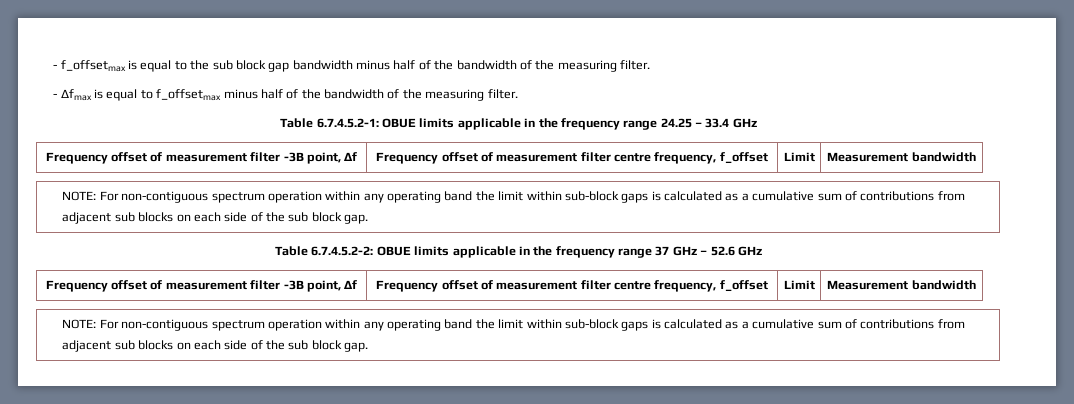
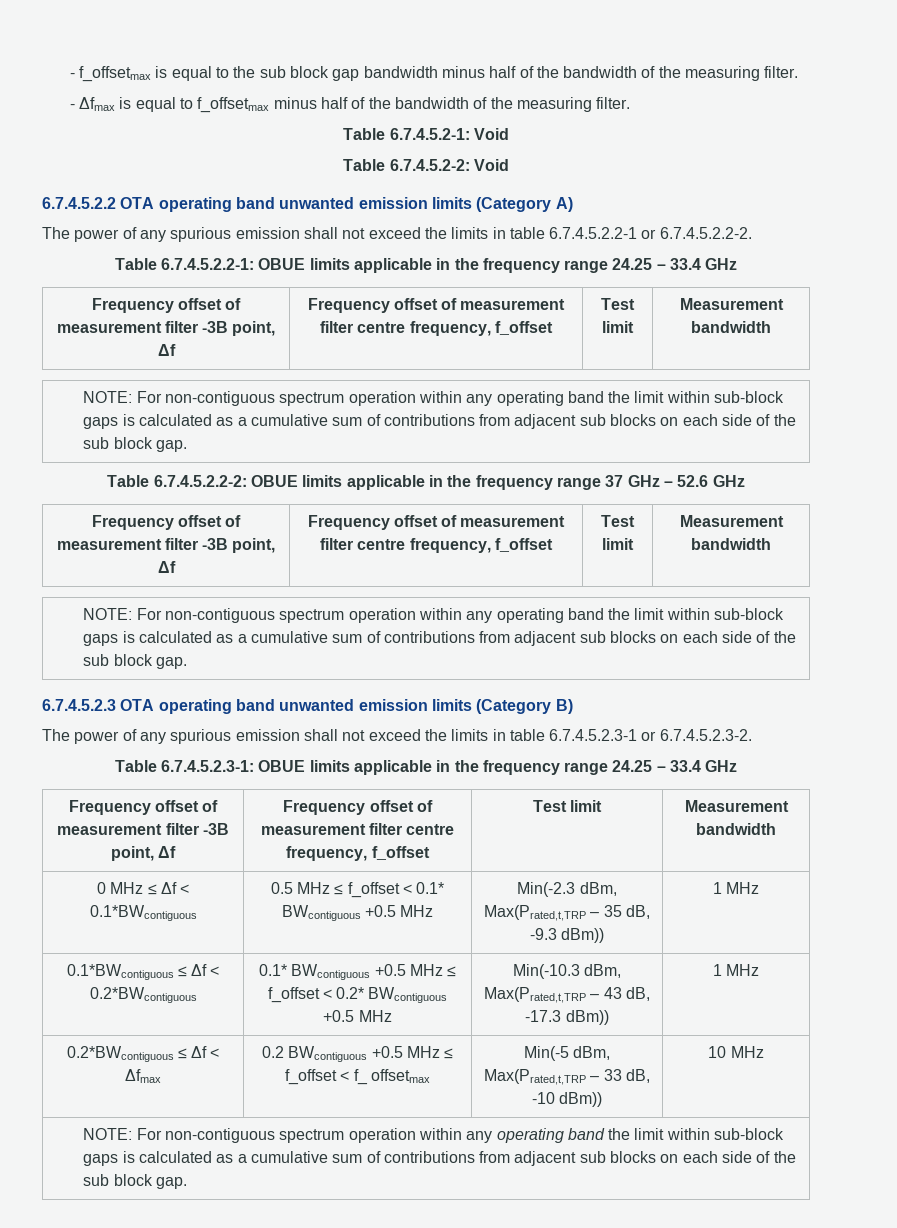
- Table 6.7.4.5.2-1: OBUE limits applicable in the frequency range 24.25 – 33.4 GHz
- Frequency offset of measurement filter -3B point, Δf | Frequency offset of measurement filter centre frequency, f_offset | Limit | Measurement bandwidth
+ Table 6.7.4.5.2-1: Void
+ Table 6.7.4.5.2-2: Void
+ 6.7.4.5.2.2 OTA operating band unwanted emission limits (Category A)
+ The power of any spurious emission shall not exceed the limits in table 6.7.4.5.2.2-1 or 6.7.4.5.2.2-2.
+ Table 6.7.4.5.2.2-1: OBUE limits applicable in the frequency range 24.25 – 33.4 GHz
+ Frequency offset of measurement filter -3B point, Δf | Frequency offset of measurement filter centre frequency, f_offset | Test limit | Measurement bandwidth
- Table 6.7.4.5.2-2: OBUE limits applicable in the frequency range 37 GHz – 52.6 GHz
- Frequency offset of measurement filter -3B point, Δf | Frequency offset of measurement filter centre frequency, f_offset | Limit | Measurement bandwidth
+ Table 6.7.4.5.2.2-2: OBUE limits applicable in the frequency range 37 GHz – 52.6 GHz
+ Frequency offset of measurement filter -3B point, Δf | Frequency offset of measurement filter centre frequency, f_offset | Test limit | Measurement bandwidth
+ 6.7.4.5.2.3 OTA operating band unwanted emission limits (Category B)
+ The power of any spurious emission shall not exceed the limits in table 6.7.4.5.2.3-1 or 6.7.4.5.2.3-2.
+ Table 6.7.4.5.2.3-1: OBUE limits applicable in the frequency range 24.25 – 33.4 GHz
+ Frequency offset of measurement filter -3B point, Δf | Frequency offset of measurement filter centre frequency, f_offset | Test limit | Measurement bandwidth
+ 0 MHz ≤ Δf < 0.1*BWcontiguous | 0.5 MHz ≤ f_offset < 0.1* BWcontiguous +0.5 MHz | Min(-2.3 dBm, Max(Prated,t,TRP – 35 dB, -9.3 dBm)) | 1 MHz
+ 0.1*BWcontiguous ≤ Δf < 0.2*BWcontiguous | 0.1* BWcontiguous +0.5 MHz ≤ f_offset < 0.2* BWcontiguous +0.5 MHz | Min(-10.3 dBm, Max(Prated,t,TRP – 43 dB, -17.3 dBm)) | 1 MHz
+ 0.2*BWcontiguous ≤ Δf < Δfmax | 0.2 BWcontiguous +0.5 MHz ≤ f_offset < f_ offsetmax | Min(-5 dBm, Max(Prated,t,TRP – 33 dB, -10 dBm)) | 10 MHz
+ NOTE: For non-contiguous spectrum operation within any operating band the limit within sub-block gaps is calculated as a cumulative sum of contributions from adjacent sub blocks on each side of the sub block gap.

